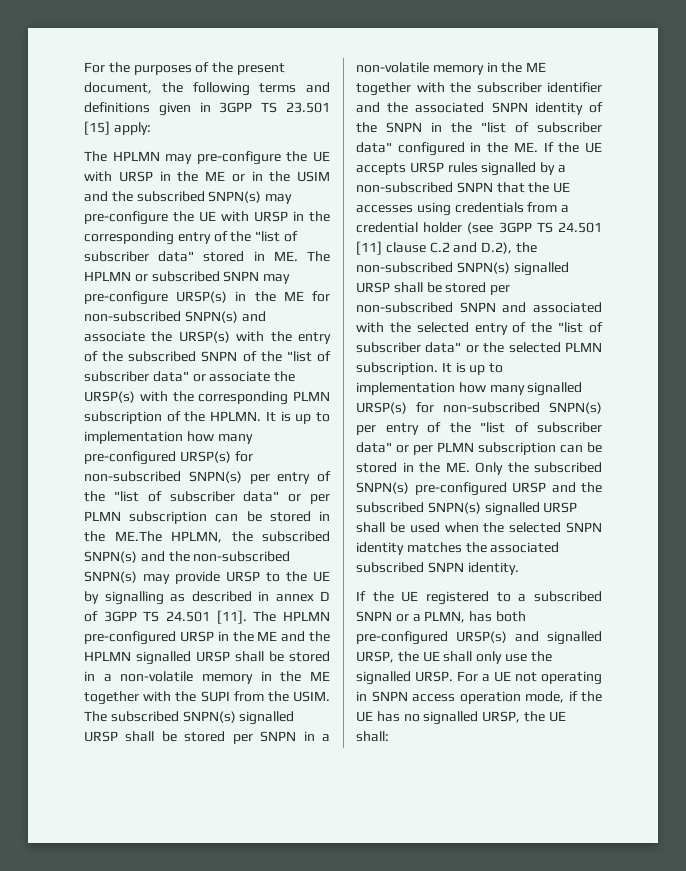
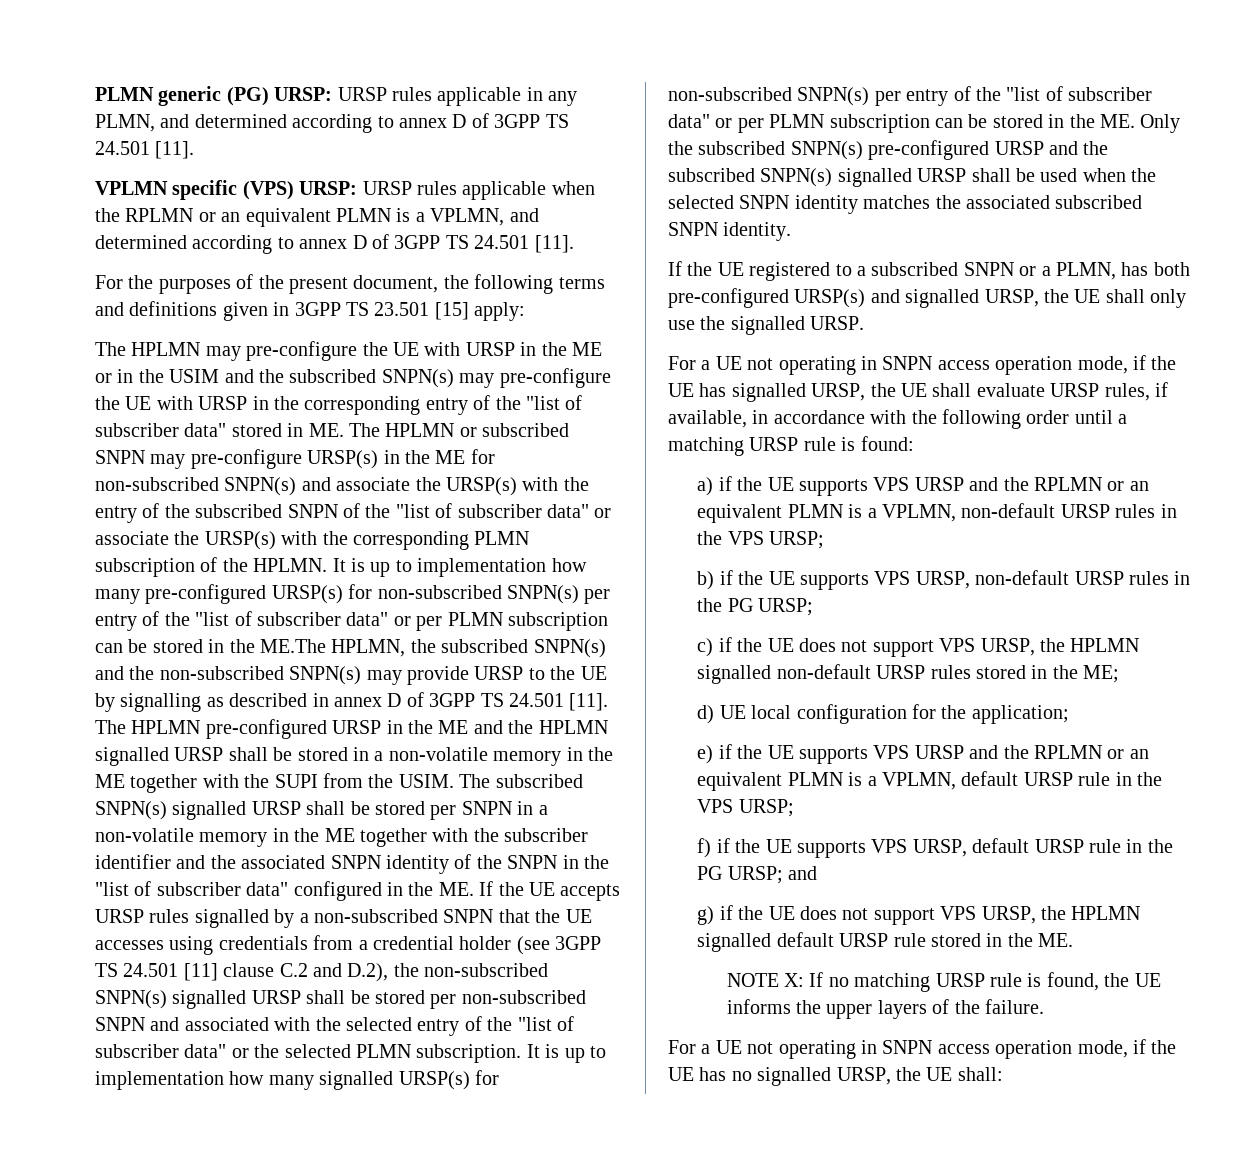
+ PLMN generic (PG) URSP: URSP rules applicable in any PLMN, and determined according to annex D of 3GPP TS 24.501 [11].
+ VPLMN specific (VPS) URSP: URSP rules applicable when the RPLMN or an equivalent PLMN is a VPLMN, and determined according to annex D of 3GPP TS 24.501 [11].
- If the UE registered to a subscribed SNPN or a PLMN, has both pre-configured URSP(s) and signalled URSP, the UE shall only use the signalled URSP. For a UE not operating in SNPN access operation mode, if the UE has no signalled URSP, the UE shall:
+ If the UE registered to a subscribed SNPN or a PLMN, has both pre-configured URSP(s) and signalled URSP, the UE shall only use the signalled URSP.
+ For a UE not operating in SNPN access operation mode, if the UE has signalled URSP, the UE shall evaluate URSP rules, if available, in accordance with the following order until a matching URSP rule is found:
+ a) if the UE supports VPS URSP and the RPLMN or an equivalent PLMN is a VPLMN, non-default URSP rules in the VPS URSP;
+ b) if the UE supports VPS URSP, non-default URSP rules in the PG URSP;
+ c) if the UE does not support VPS URSP, the HPLMN signalled non-default URSP rules stored in the ME;
+ d) UE local configuration for the application;
+ e) if the UE supports VPS URSP and the RPLMN or an equivalent PLMN is a VPLMN, default URSP rule in the VPS URSP;
+ f) if the UE supports VPS URSP, default URSP rule in the PG URSP; and
+ g) if the UE does not support VPS URSP, the HPLMN signalled default URSP rule stored in the ME.
+ NOTE X: If no matching URSP rule is found, the UE informs the upper layers of the failure.
+ For a UE not operating in SNPN access operation mode, if the UE has no signalled URSP, the UE shall:

